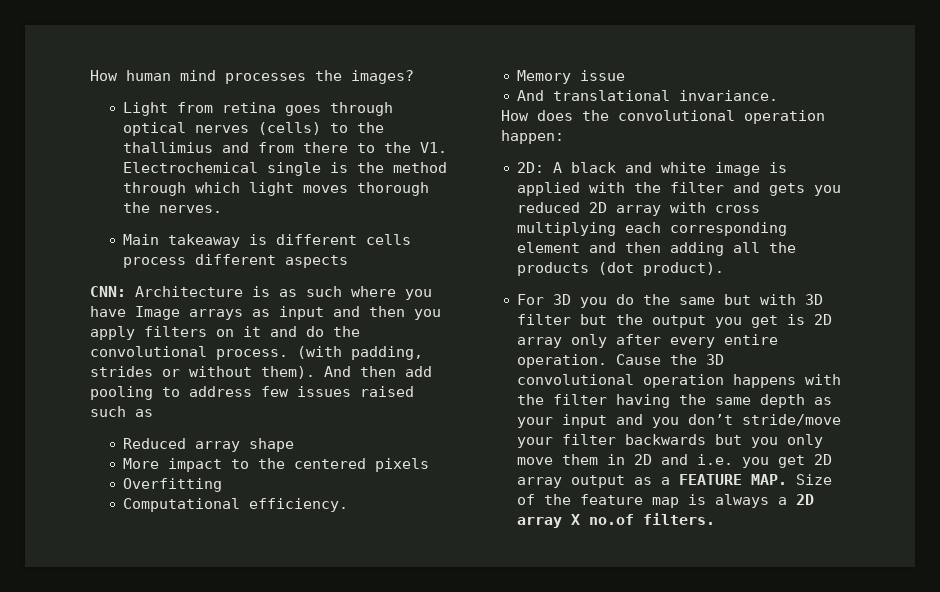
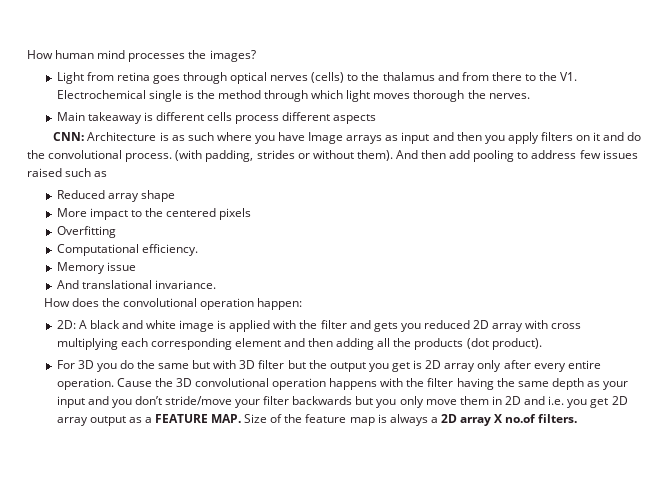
- Light from retina goes through optical nerves (cells) to the thallimius and from there to the V1. Electrochemical single is the method through which light moves thorough the nerves.
+ Light from retina goes through optical nerves (cells) to the thalamus and from there to the V1. Electrochemical single is the method through which light moves thorough the nerves.

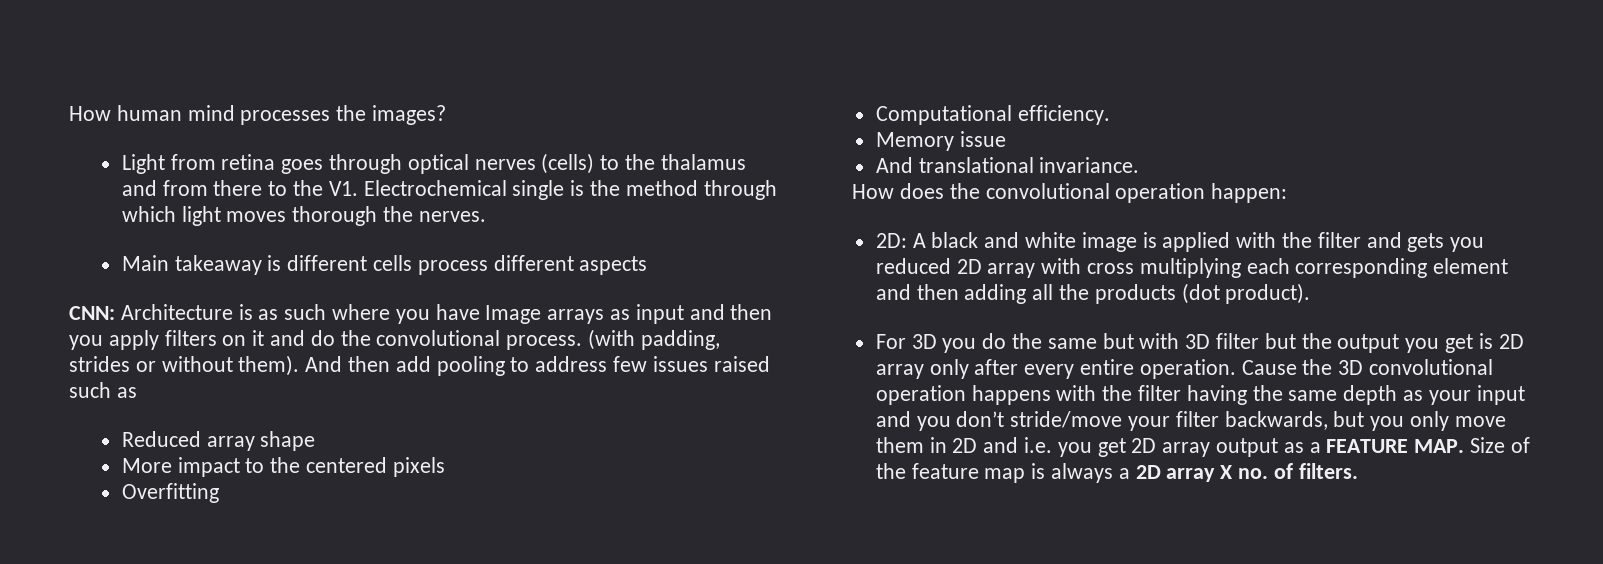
- Cause the 3D convolutional operation happens with the filter having the same depth as your input and you don’t stride/move your filter backwards but you only move them in 2D and i.e. you get 2D array output as a FEATURE MAP. Size of the feature map is always a 2D array X no.of filters.
+ Cause the 3D convolutional operation happens with the filter having the same depth as your input and you don’t stride/move your filter backwards, but you only move them in 2D and i.e. you get 2D array output as a FEATURE MAP. Size of the feature map is always a 2D array X no. of filters.

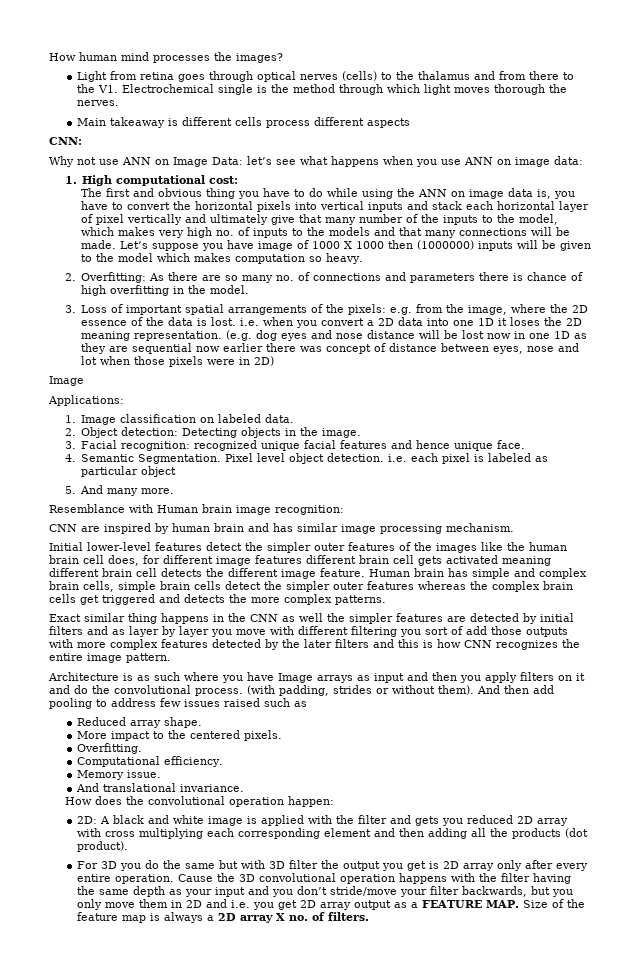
- CNN: Architecture is as such where you have Image arrays as input and then you apply filters on it and do the convolutional process.
+ CNN:
+ Why not use ANN on Image Data: let’s see what happens when you use ANN on image data:
+ 1. High computational cost:
+ The first and obvious thing you have to do while using the ANN on image data is, you have to convert the horizontal pixels into vertical inputs and stack each horizontal layer of pixel vertically and ultimately give that many number of the inputs to the model, which makes very high no. of inputs to the models and that many connections will be made. Let’s suppose you have image of 1000 X 1000 then (1000000) inputs will be given to the model which makes computation so heavy.
+ 2. Overfitting: As there are so many no. of connections and parameters there is chance of high overfitting in the model.
+ 3. Loss of important spatial arrangements of the pixels: e.g. from the image, where the 2D essence of the data is lost. i.e. when you convert a 2D data into one 1D it loses the 2D meaning representation. (e.g. dog eyes and nose distance will be lost now in one 1D as they are sequential now earlier there was concept of distance between eyes, nose and lot when those pixels were in 2D)
+ Image
+ Applications:
+ 1. Image classification on labeled data.
+ 2. Object detection: Detecting objects in the image.
+ 3. Facial recognition: recognized unique facial features and hence unique face.
+ 4. Semantic Segmentation. Pixel level object detection. i.e. each pixel is labeled as particular object
+ 5. And many more.
+ Resemblance with Human brain image recognition:
+ CNN are inspired by human brain and has similar image processing mechanism.
+ Initial lower-level features detect the simpler outer features of the images like the human brain cell does, for different image features different brain cell gets activated meaning different brain cell detects the different image feature. Human brain has simple and complex brain cells, simple brain cells detect the simpler outer features whereas the complex brain cells get triggered and detects the more complex patterns.
+ Exact similar thing happens in the CNN as well the simpler features are detected by initial filters and as layer by layer you move with different filtering you sort of add those outputs with more complex features detected by the later filters and this is how CNN recognizes the entire image pattern.
+ Architecture is as such where you have Image arrays as input and then you apply filters on it and do the convolutional process.
- Reduced array shape
+ Reduced array shape.
- More impact to the centered pixels
- Overfitting
+ More impact to the centered pixels.
+ Overfitting.
- Memory issue
+ Memory issue.
- For 3D you do the same but with 3D filter but the output you get is 2D array only after every entire operation.
+ For 3D you do the same but with 3D filter the output you get is 2D array only after every entire operation.

